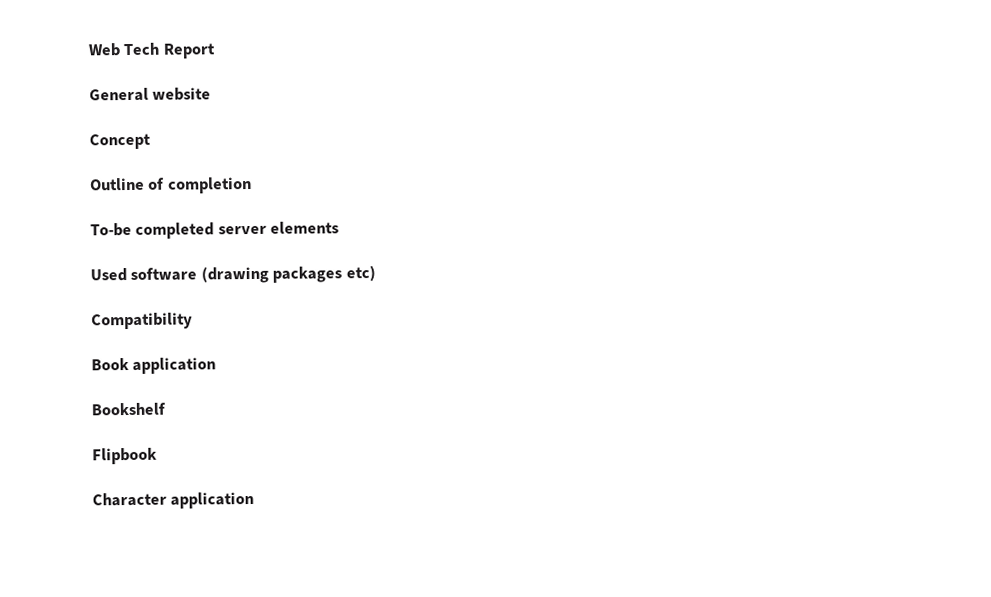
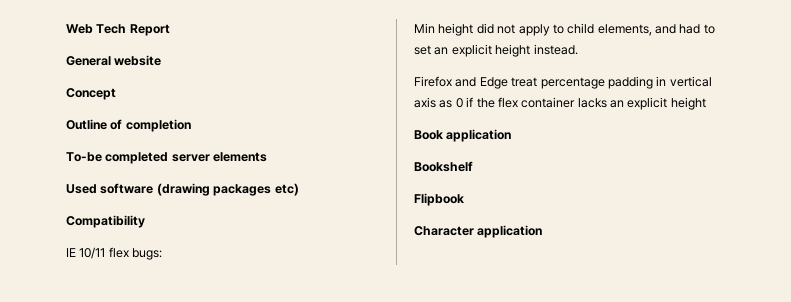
+ IE 10/11 flex bugs:
+ Min height did not apply to child elements, and had to set an explicit height instead.
+ Firefox and Edge treat percentage padding in vertical axis as 0 if the flex container lacks an explicit height

